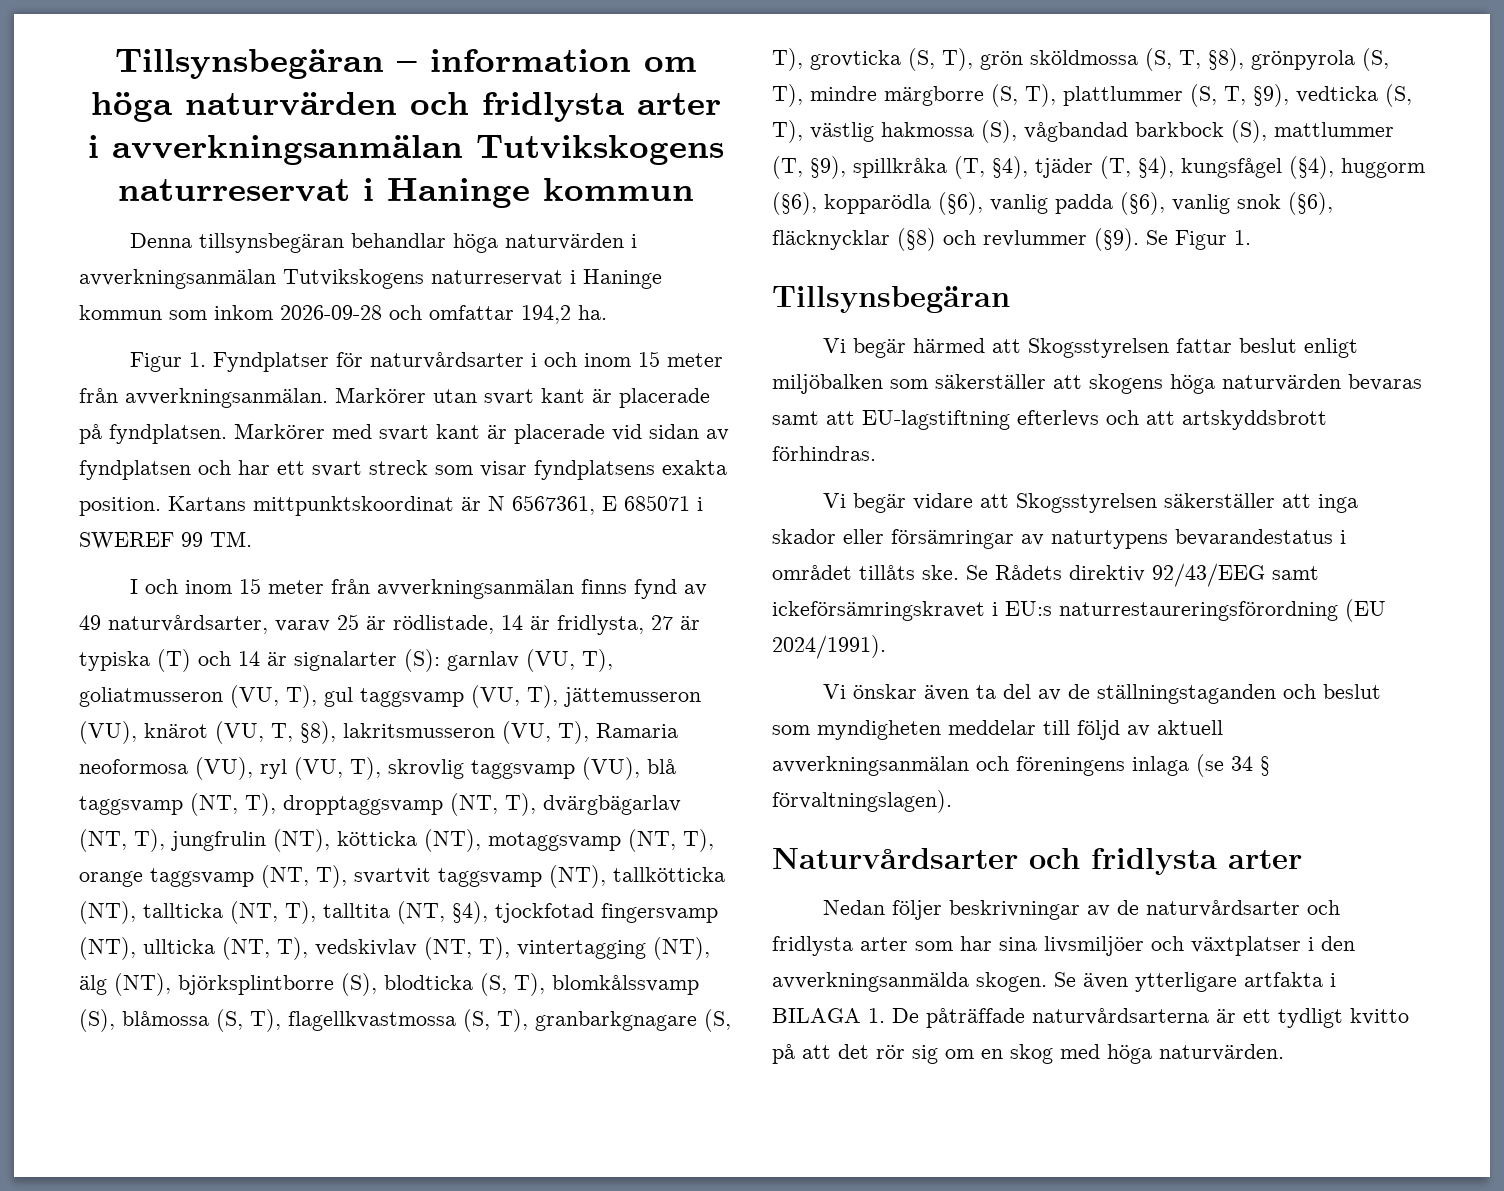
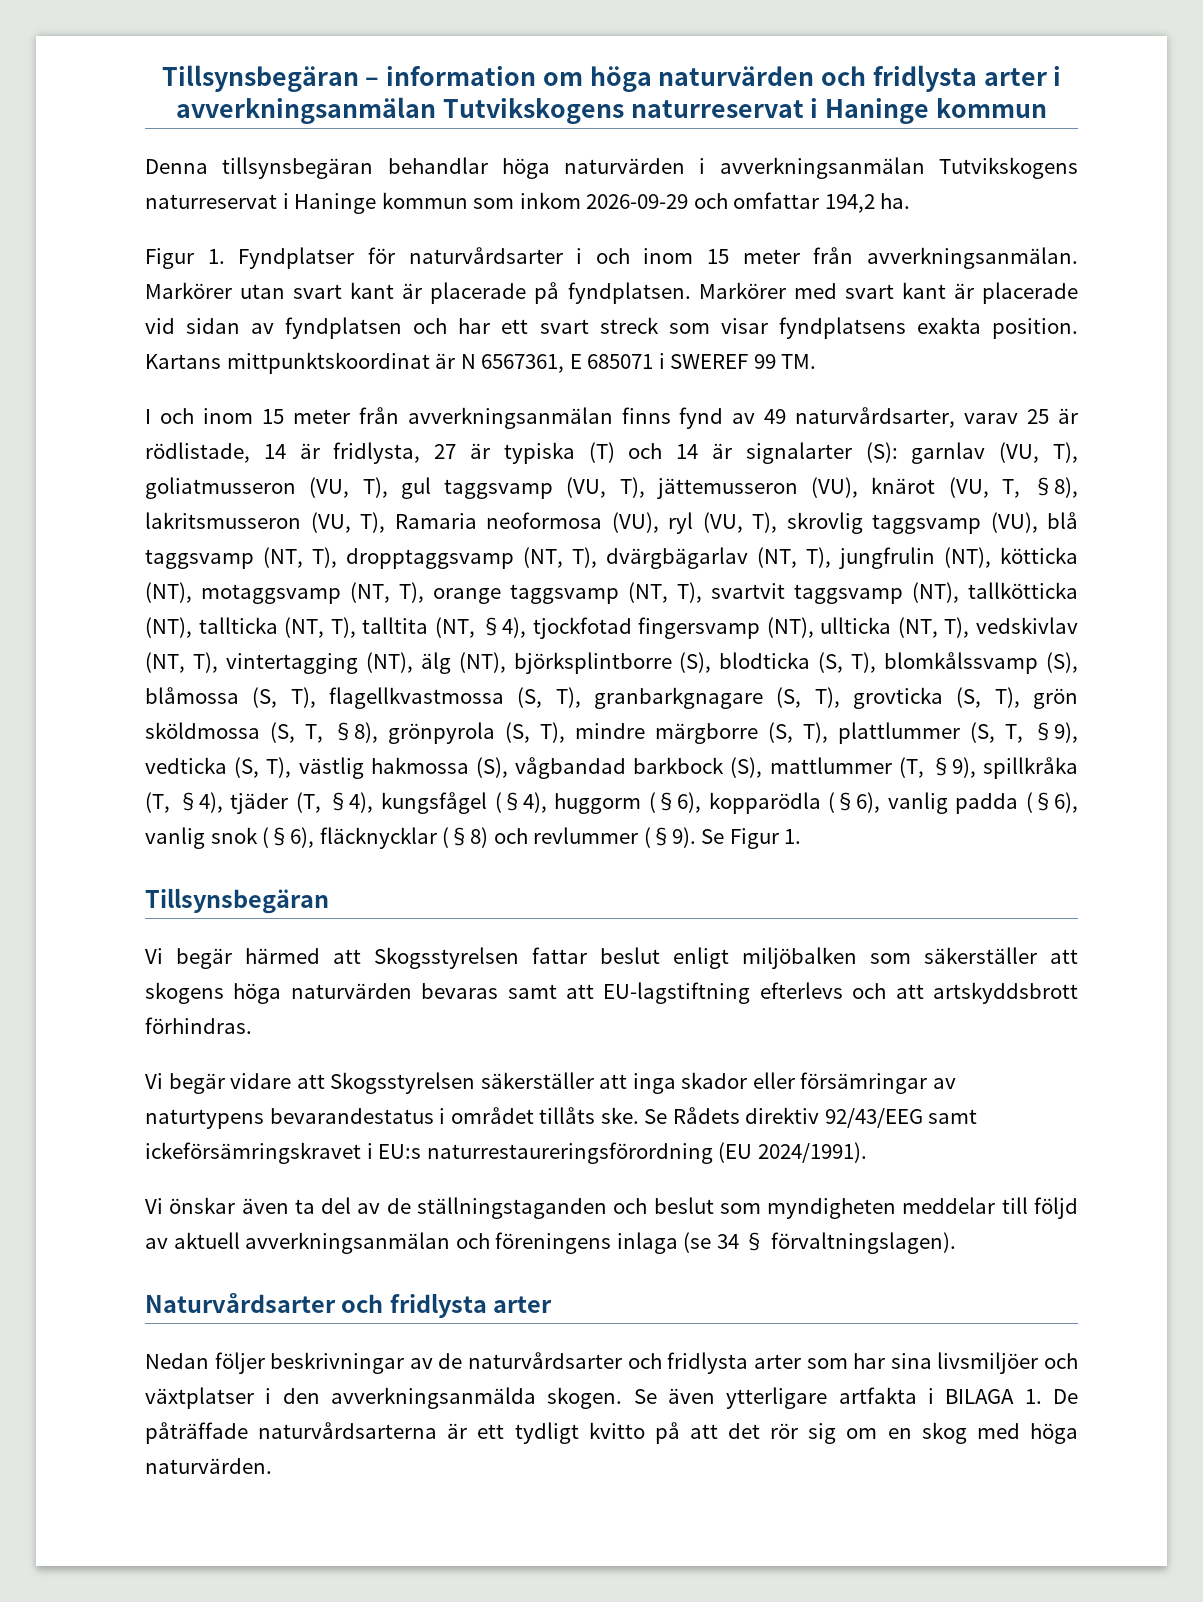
- Denna tillsynsbegäran behandlar höga naturvärden i avverkningsanmälan Tutvikskogens naturreservat i Haninge kommun som inkom 2026-09-28 och omfattar 194,2 ha.
+ Denna tillsynsbegäran behandlar höga naturvärden i avverkningsanmälan Tutvikskogens naturreservat i Haninge kommun som inkom 2026-09-29 och omfattar 194,2 ha.

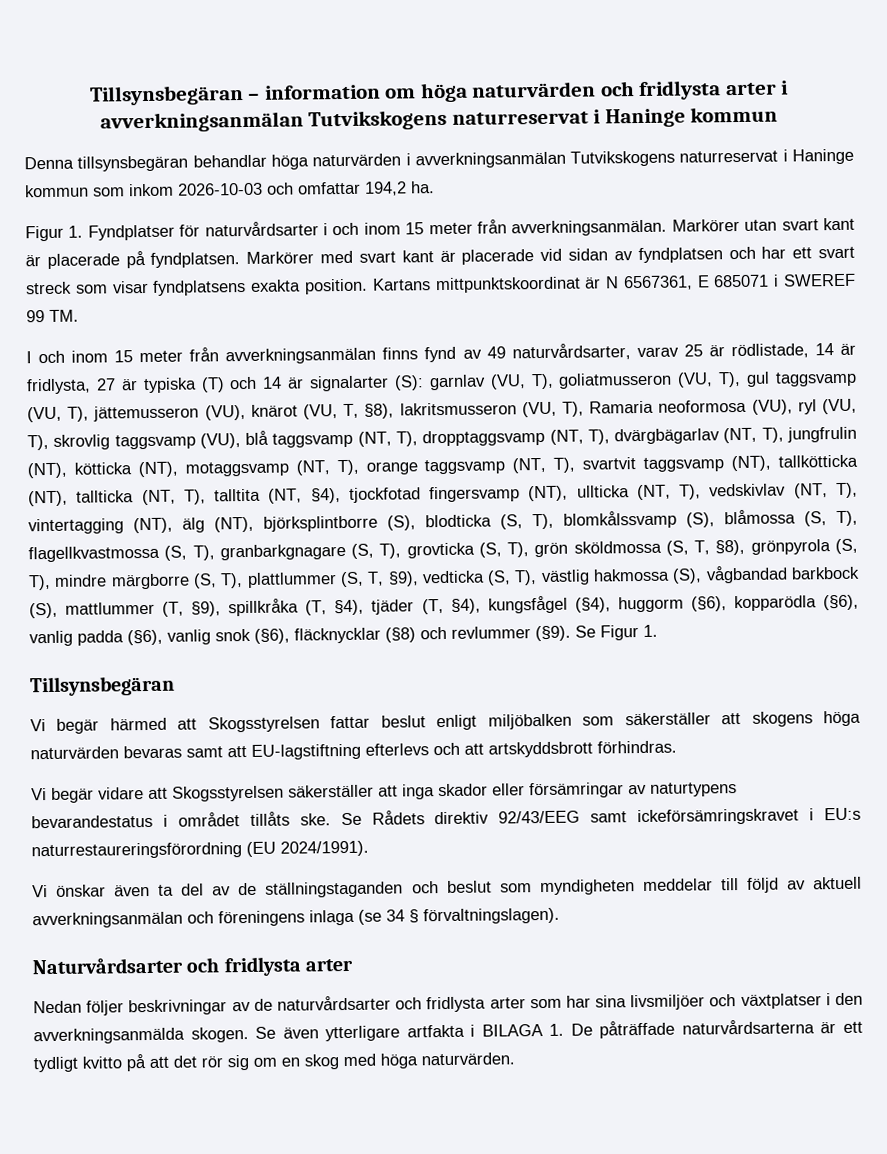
- Denna tillsynsbegäran behandlar höga naturvärden i avverkningsanmälan Tutvikskogens naturreservat i Haninge kommun som inkom 2026-09-29 och omfattar 194,2 ha.
+ Denna tillsynsbegäran behandlar höga naturvärden i avverkningsanmälan Tutvikskogens naturreservat i Haninge kommun som inkom 2026-10-03 och omfattar 194,2 ha.

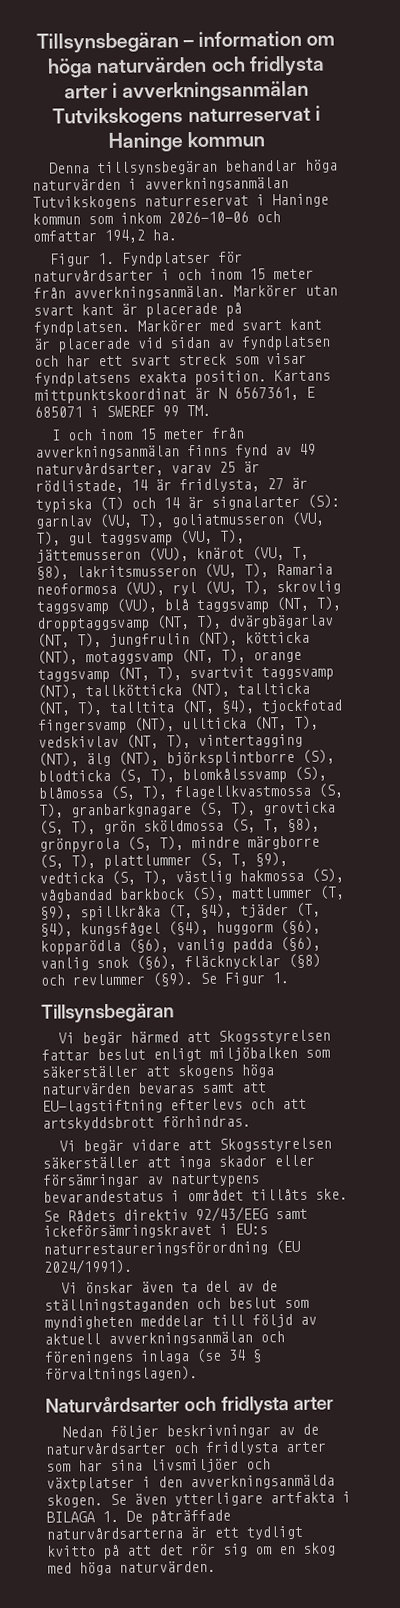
- Denna tillsynsbegäran behandlar höga naturvärden i avverkningsanmälan Tutvikskogens naturreservat i Haninge kommun som inkom 2026-10-03 och omfattar 194,2 ha.
+ Denna tillsynsbegäran behandlar höga naturvärden i avverkningsanmälan Tutvikskogens naturreservat i Haninge kommun som inkom 2026-10-06 och omfattar 194,2 ha.

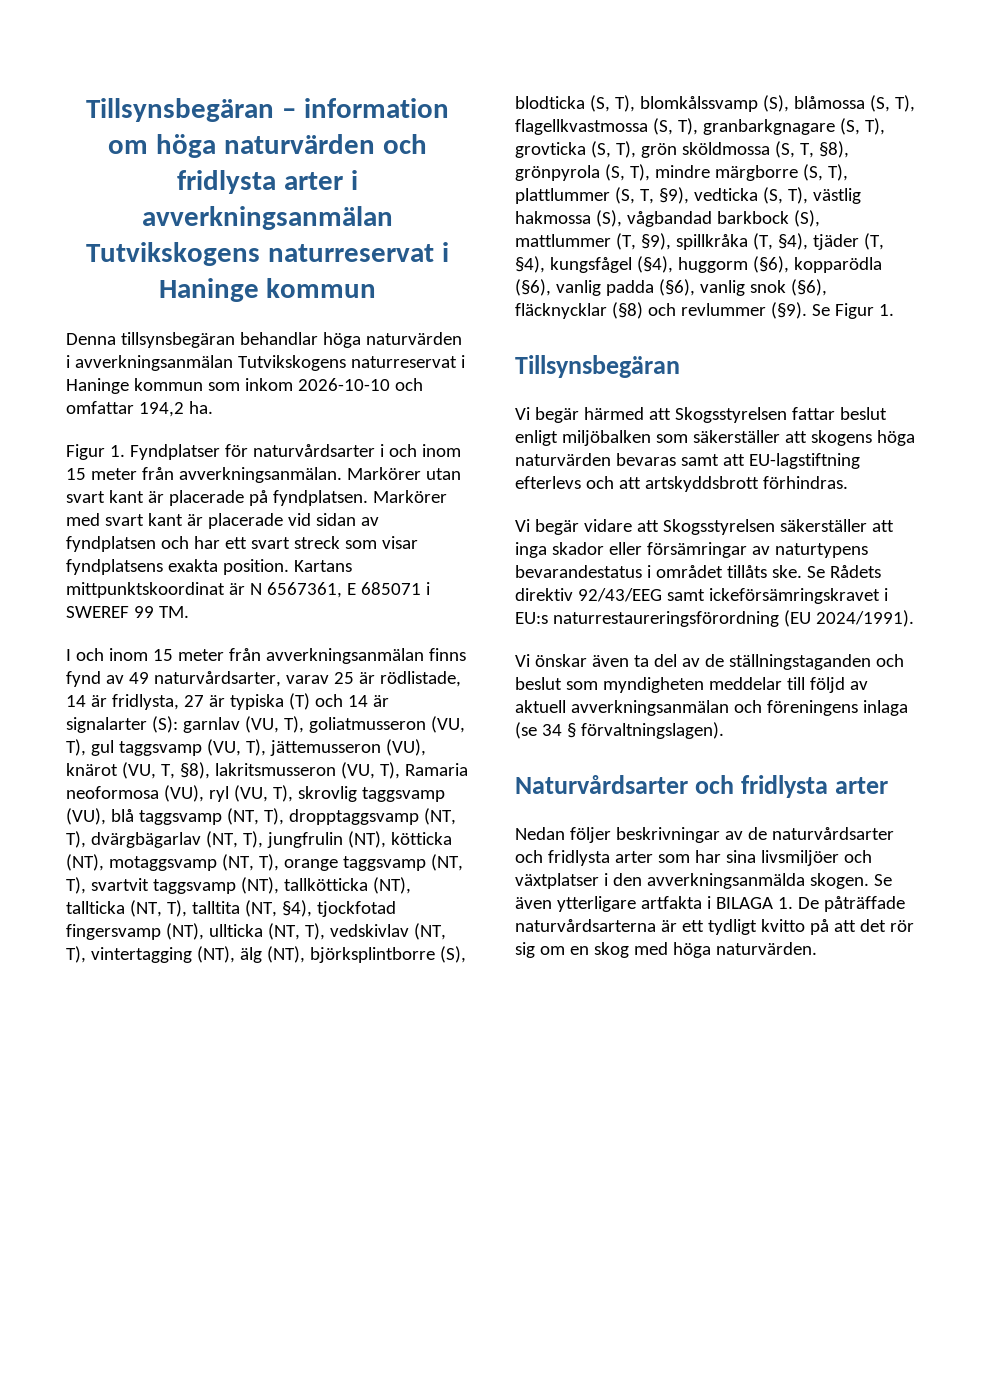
- Denna tillsynsbegäran behandlar höga naturvärden i avverkningsanmälan Tutvikskogens naturreservat i Haninge kommun som inkom 2026-10-06 och omfattar 194,2 ha.
+ Denna tillsynsbegäran behandlar höga naturvärden i avverkningsanmälan Tutvikskogens naturreservat i Haninge kommun som inkom 2026-10-10 och omfattar 194,2 ha.

